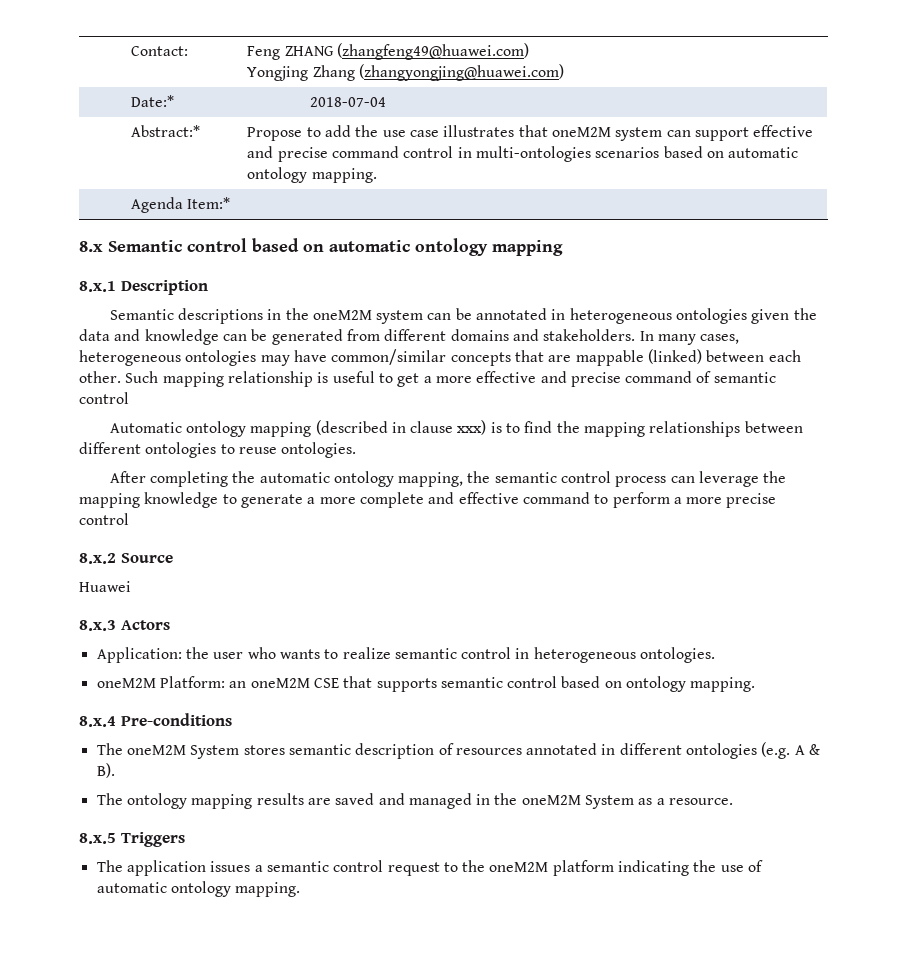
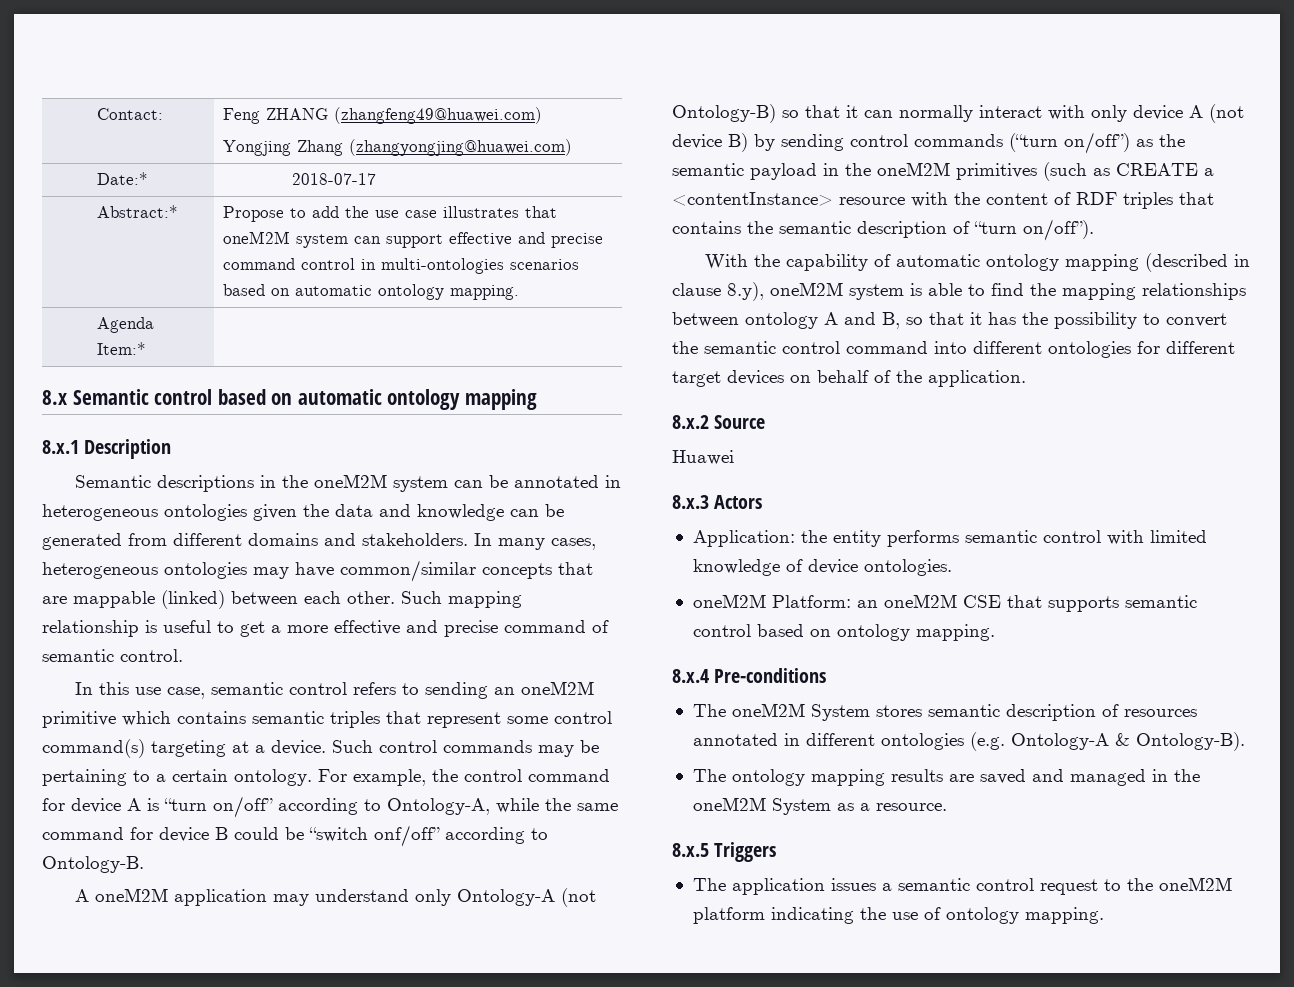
- Date:* | 2018-07-04
+ Date:* | 2018-07-17
- Such mapping relationship is useful to get a more effective and precise command of semantic control
- Automatic ontology mapping (described in clause xxx) is to find the mapping relationships between different ontologies to reuse ontologies.
- After completing the automatic ontology mapping, the semantic control process can leverage the mapping knowledge to generate a more complete and effective command to perform a more precise control
+ Such mapping relationship is useful to get a more effective and precise command of semantic control.
+ In this use case, semantic control refers to sending an oneM2M primitive which contains semantic triples that represent some control command(s) targeting at a device. Such control commands may be pertaining to a certain ontology. For example, the control command for device A is “turn on/off” according to Ontology-A, while the same command for device B could be “switch onf/off” according to Ontology-B.
+ A oneM2M application may understand only Ontology-A (not Ontology-B) so that it can normally interact with only device A (not device B) by sending control commands (“turn on/off”) as the semantic payload in the oneM2M primitives (such as CREATE a <contentInstance> resource with the content of RDF triples that contains the semantic description of “turn on/off”).
+ With the capability of automatic ontology mapping (described in clause 8.y), oneM2M system is able to find the mapping relationships between ontology A and B, so that it has the possibility to convert the semantic control command into different ontologies for different target devices on behalf of the application.
- Application: the user who wants to realize semantic control in heterogeneous ontologies.
+ Application: the entity performs semantic control with limited knowledge of device ontologies.
- The oneM2M System stores semantic description of resources annotated in different ontologies (e.g. A & B).
+ The oneM2M System stores semantic description of resources annotated in different ontologies (e.g. Ontology-A & Ontology-B).
- The application issues a semantic control request to the oneM2M platform indicating the use of automatic ontology mapping.
+ The application issues a semantic control request to the oneM2M platform indicating the use of ontology mapping.

